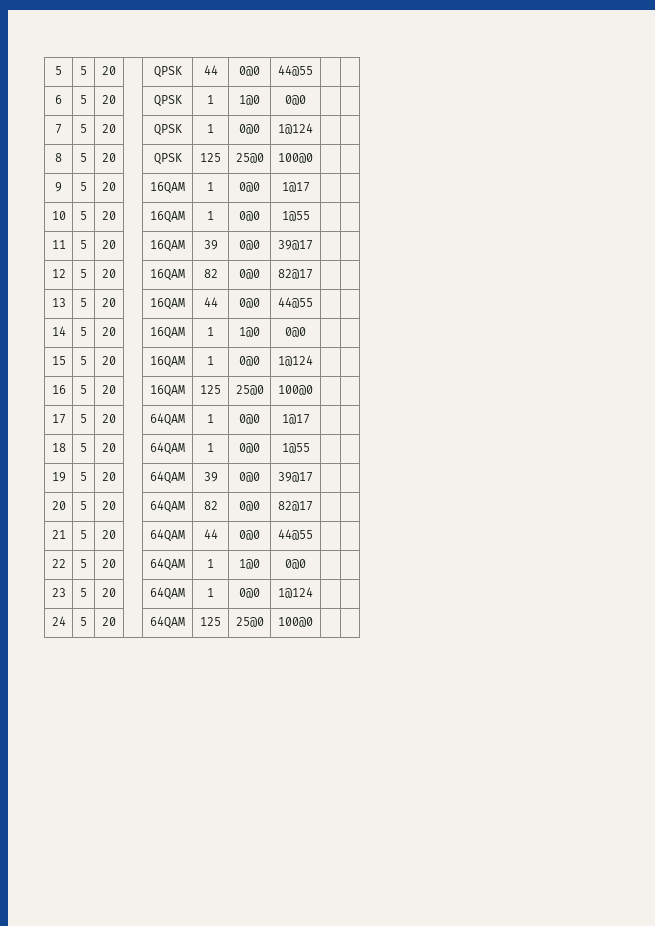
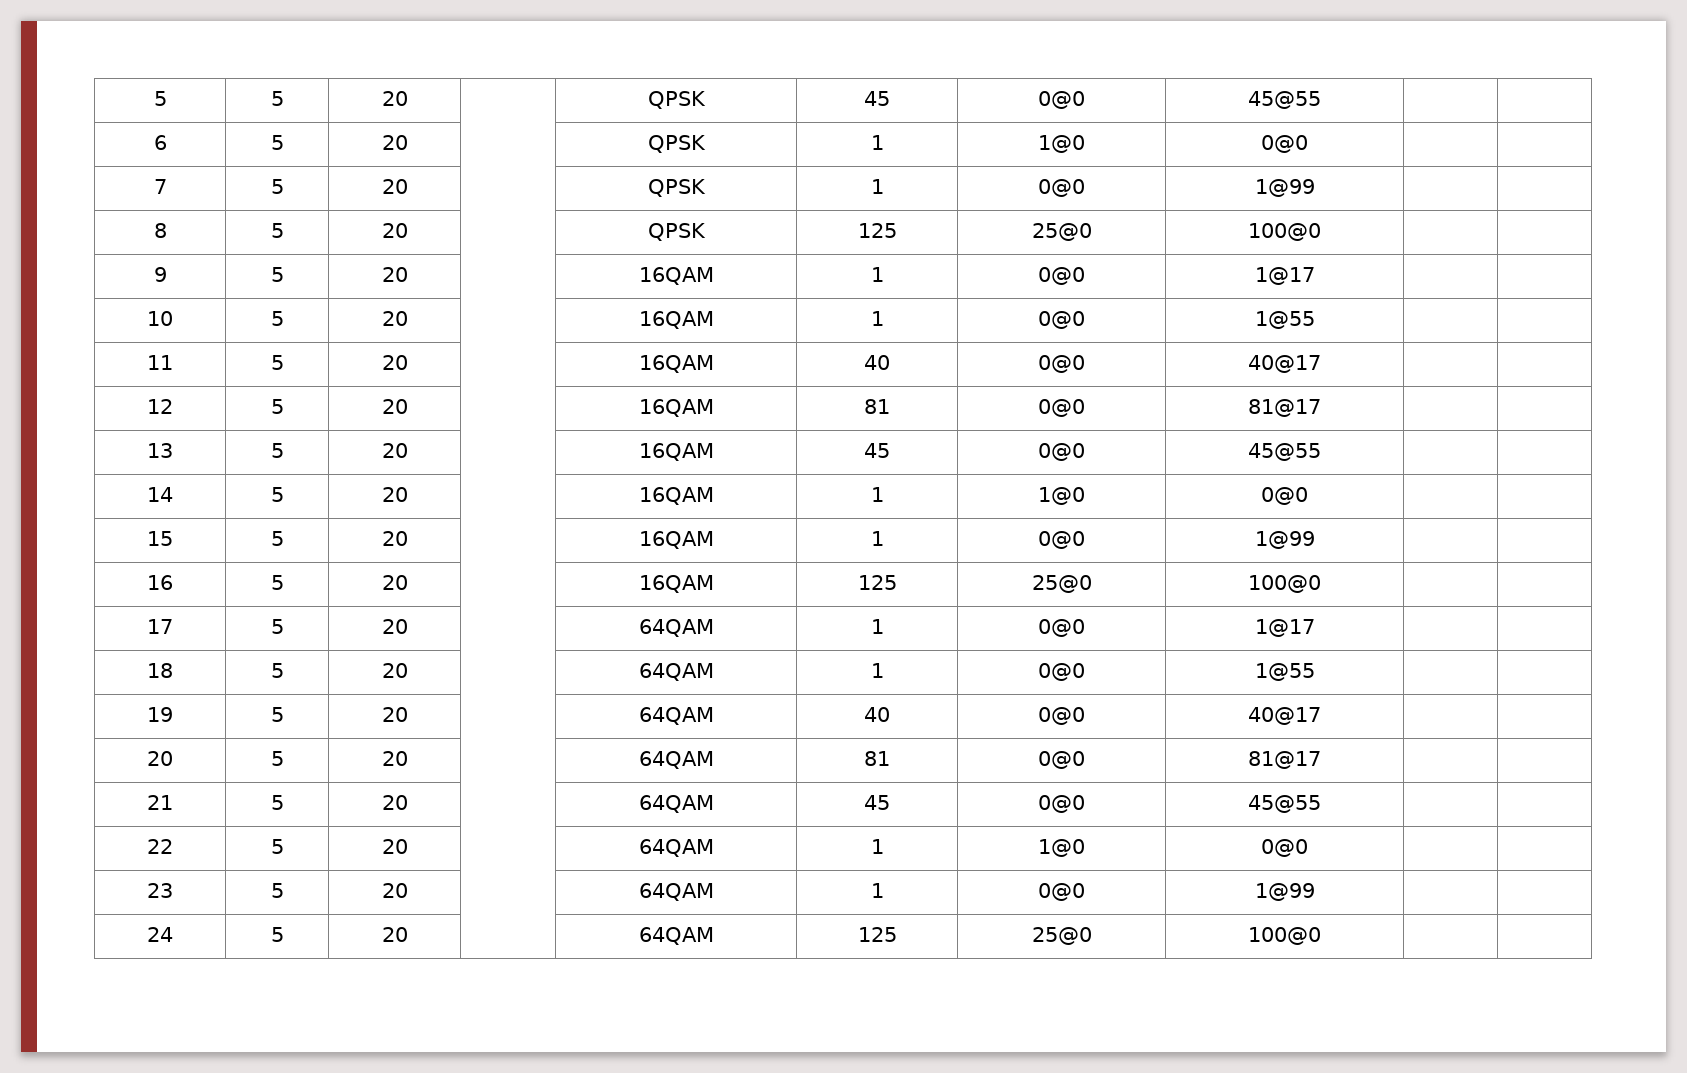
- 5 | 5 | 20 | | QPSK | 44 | 0@0 | 44@55 | |
+ 5 | 5 | 20 | | QPSK | 45 | 0@0 | 45@55 | |
- 7 | 5 | 20 | | QPSK | 1 | 0@0 | 1@124 | |
+ 7 | 5 | 20 | | QPSK | 1 | 0@0 | 1@99 | |
- 11 | 5 | 20 | | 16QAM | 39 | 0@0 | 39@17 | |
+ 11 | 5 | 20 | | 16QAM | 40 | 0@0 | 40@17 | |
- 12 | 5 | 20 | | 16QAM | 82 | 0@0 | 82@17 | |
+ 12 | 5 | 20 | | 16QAM | 81 | 0@0 | 81@17 | |
- 13 | 5 | 20 | | 16QAM | 44 | 0@0 | 44@55 | |
+ 13 | 5 | 20 | | 16QAM | 45 | 0@0 | 45@55 | |
- 15 | 5 | 20 | | 16QAM | 1 | 0@0 | 1@124 | |
+ 15 | 5 | 20 | | 16QAM | 1 | 0@0 | 1@99 | |
- 19 | 5 | 20 | | 64QAM | 39 | 0@0 | 39@17 | |
+ 19 | 5 | 20 | | 64QAM | 40 | 0@0 | 40@17 | |
- 20 | 5 | 20 | | 64QAM | 82 | 0@0 | 82@17 | |
+ 20 | 5 | 20 | | 64QAM | 81 | 0@0 | 81@17 | |
- 21 | 5 | 20 | | 64QAM | 44 | 0@0 | 44@55 | |
+ 21 | 5 | 20 | | 64QAM | 45 | 0@0 | 45@55 | |
- 23 | 5 | 20 | | 64QAM | 1 | 0@0 | 1@124 | |
+ 23 | 5 | 20 | | 64QAM | 1 | 0@0 | 1@99 | |

